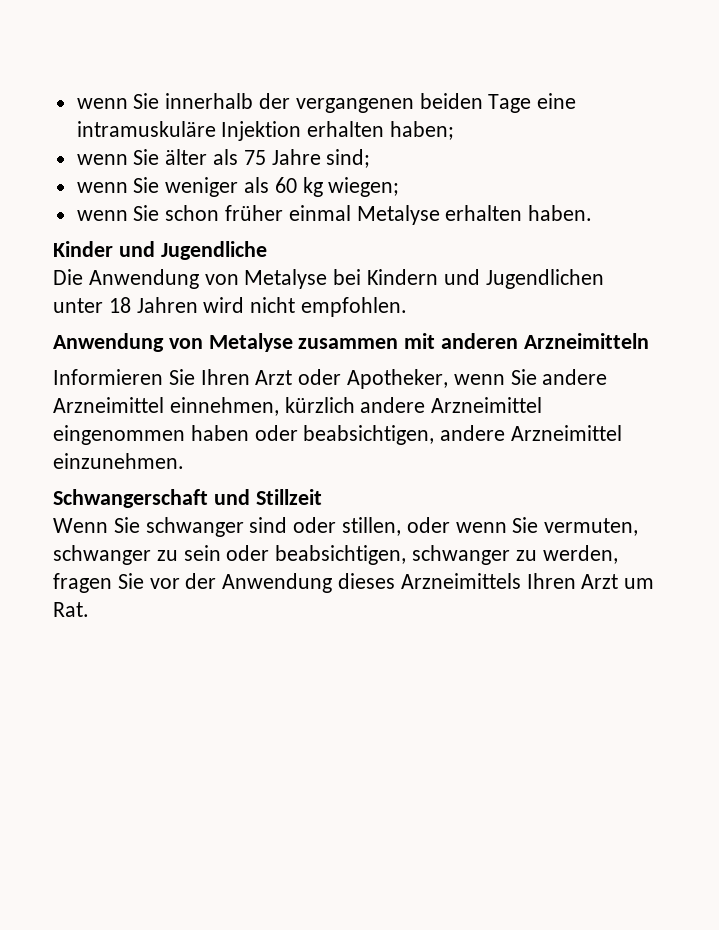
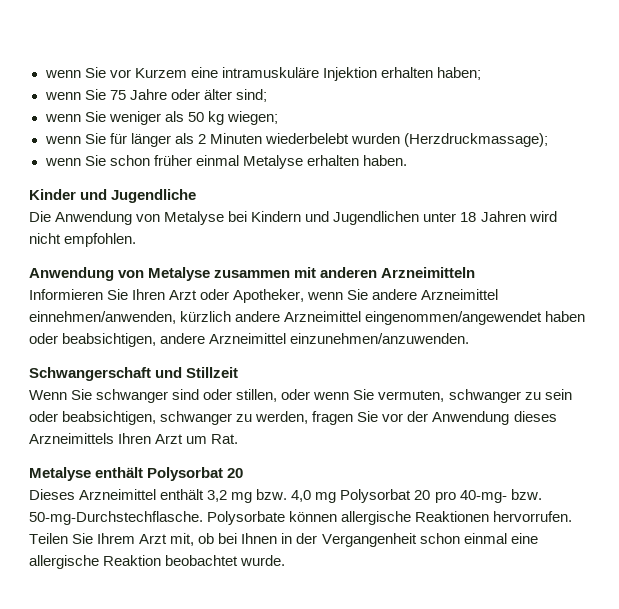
- wenn Sie innerhalb der vergangenen beiden Tage eine intramuskuläre Injektion erhalten haben;
+ wenn Sie vor Kurzem eine intramuskuläre Injektion erhalten haben;
- wenn Sie älter als 75 Jahre sind;
+ wenn Sie 75 Jahre oder älter sind;
- wenn Sie weniger als 60 kg wiegen;
+ wenn Sie weniger als 50 kg wiegen;
+ wenn Sie für länger als 2 Minuten wiederbelebt wurden (Herzdruckmassage);
- Informieren Sie Ihren Arzt oder Apotheker, wenn Sie andere Arzneimittel einnehmen, kürzlich andere Arzneimittel eingenommen haben oder beabsichtigen, andere Arzneimittel einzunehmen.
+ Informieren Sie Ihren Arzt oder Apotheker, wenn Sie andere Arzneimittel einnehmen/anwenden, kürzlich andere Arzneimittel eingenommen/angewendet haben oder beabsichtigen, andere Arzneimittel einzunehmen/anzuwenden.
+ Metalyse enthält Polysorbat 20
+ Dieses Arzneimittel enthält 3,2 mg bzw. 4,0 mg Polysorbat 20 pro 40-mg- bzw. 50-mg-Durchstechflasche. Polysorbate können allergische Reaktionen hervorrufen. Teilen Sie Ihrem Arzt mit, ob bei Ihnen in der Vergangenheit schon einmal eine allergische Reaktion beobachtet wurde.

